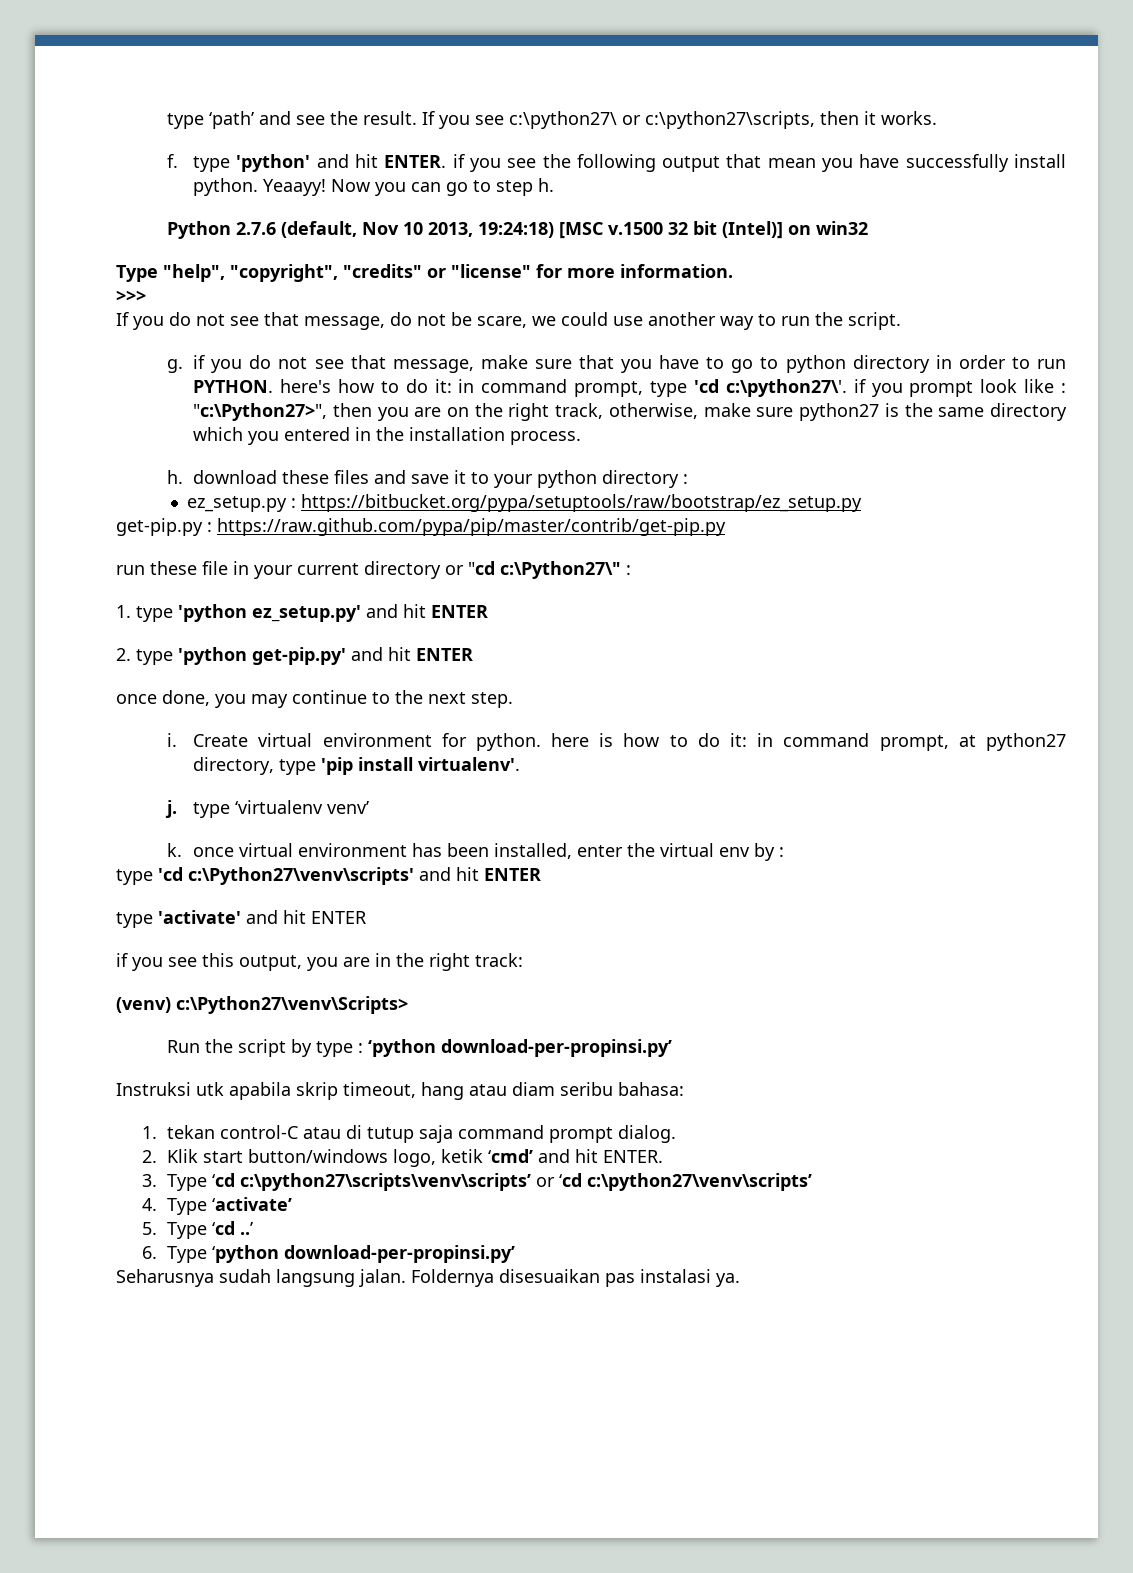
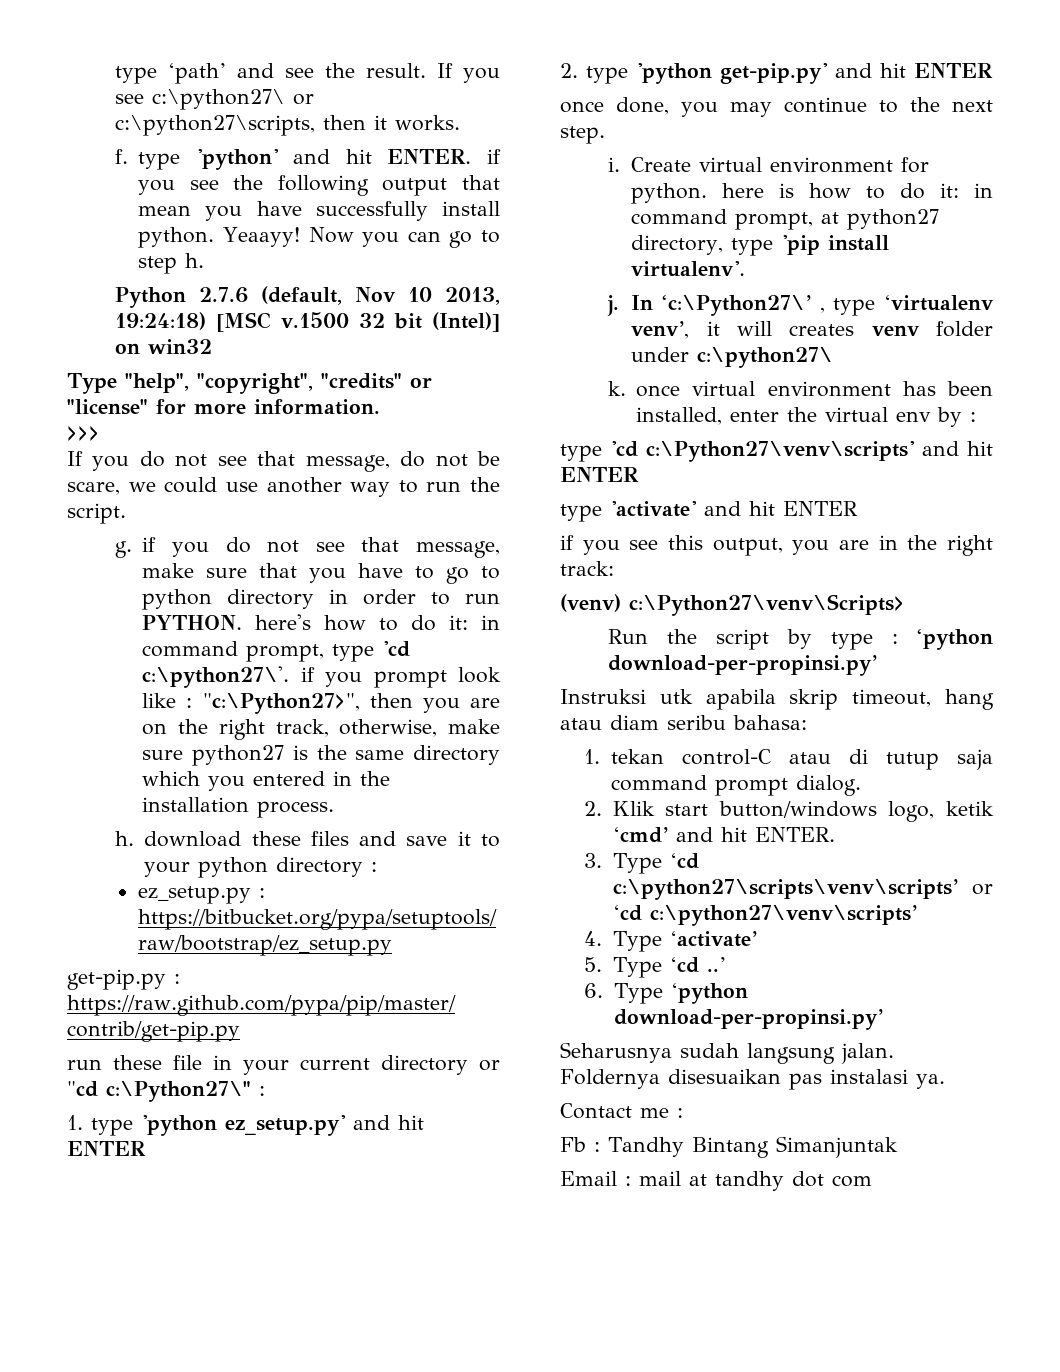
- j. type ‘virtualenv venv’
+ j. In ‘c:\Python27\’ , type ‘virtualenv venv’, it will creates venv folder under c:\python27\
+ Contact me :
+ Fb : Tandhy Bintang Simanjuntak
+ Email : mail at tandhy dot com

